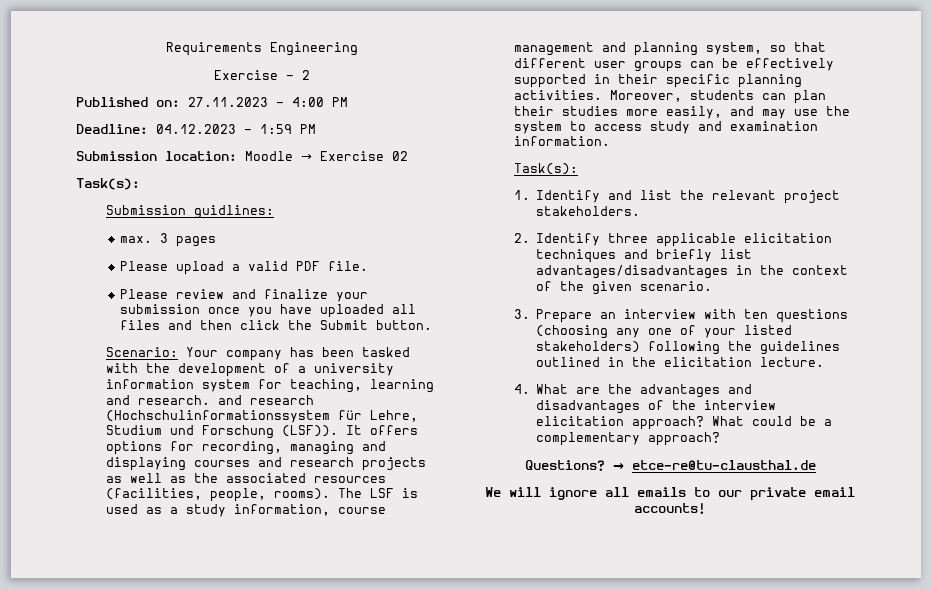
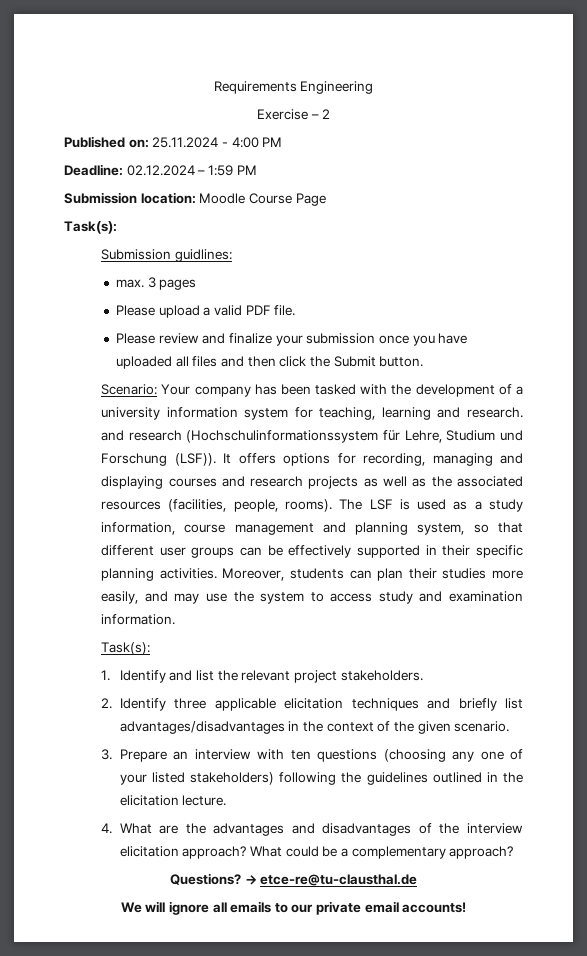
- Published on: 27.11.2023 - 4:00 PM
+ Published on: 25.11.2024 - 4:00 PM
- Deadline: 04.12.2023 – 1:59 PM
+ Deadline: 02.12.2024 – 1:59 PM
- Submission location: Moodle → Exercise 02
+ Submission location: Moodle Course Page

